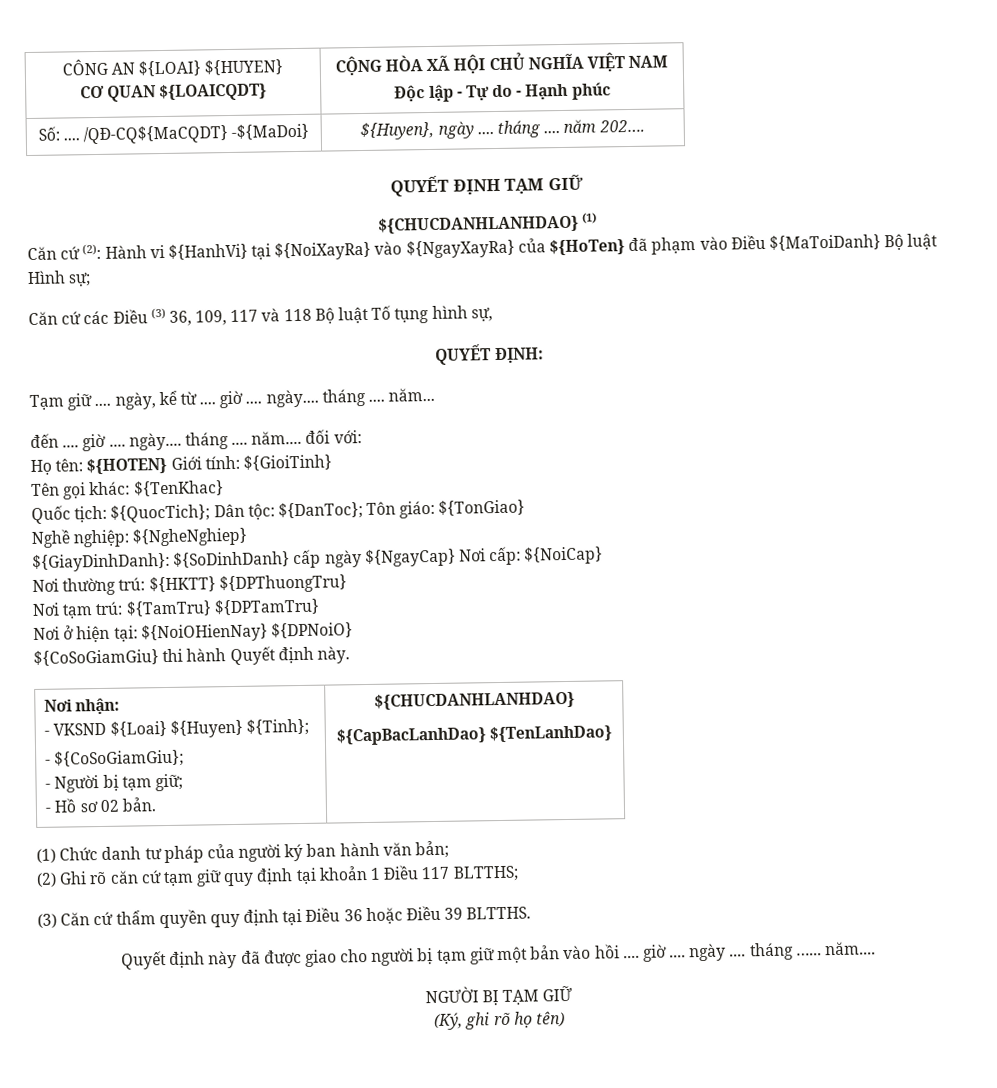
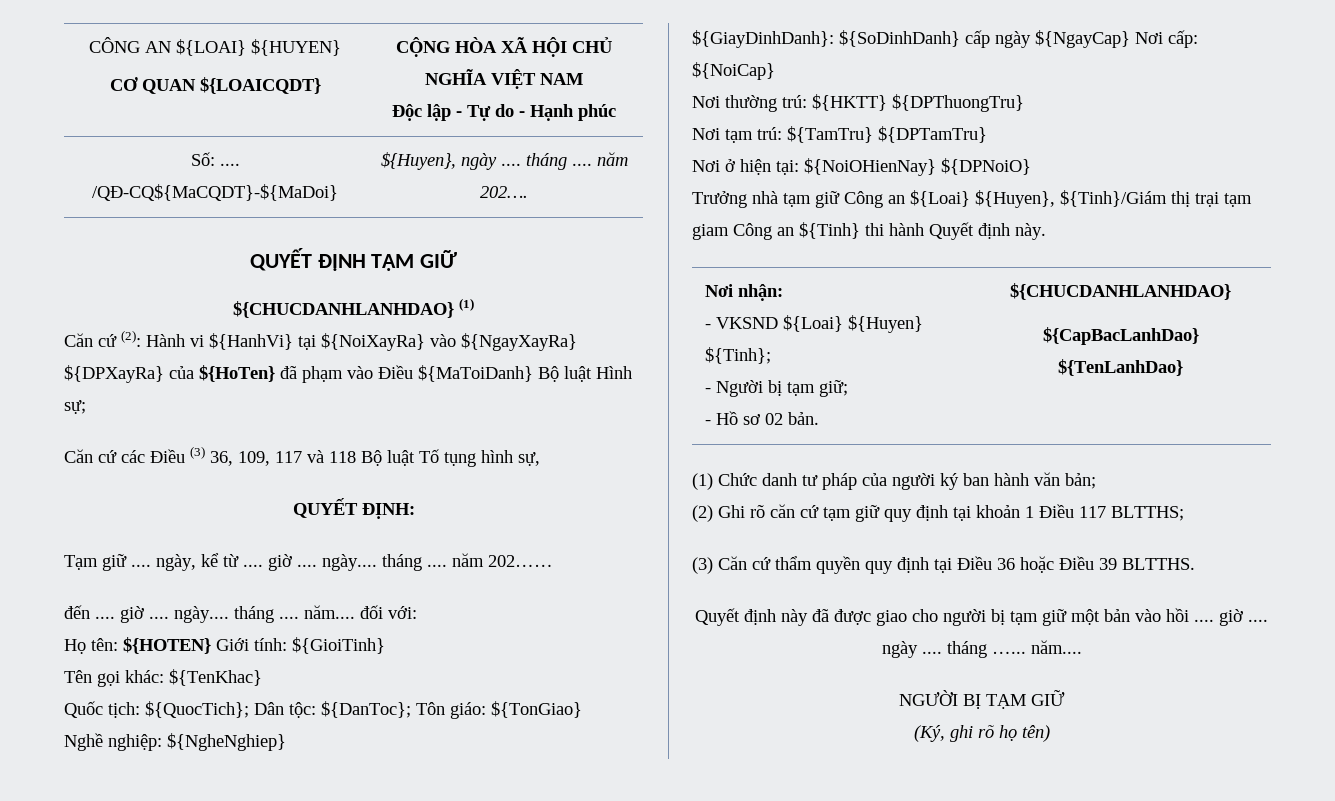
- Số: .... /QĐ-CQ${MaCQDT} -${MaDoi} | ${Huyen}, ngày .... tháng .... năm 202….
+ Số: .... /QĐ-CQ${MaCQDT}-${MaDoi} | ${Huyen}, ngày .... tháng .... năm 202….
- Căn cứ (2): Hành vi ${HanhVi} tại ${NoiXayRa} vào ${NgayXayRa} của ${HoTen} đã phạm vào Điều ${MaToiDanh} Bộ luật Hình sự;
+ Căn cứ (2): Hành vi ${HanhVi} tại ${NoiXayRa} vào ${NgayXayRa} ${DPXayRa} của ${HoTen} đã phạm vào Điều ${MaToiDanh} Bộ luật Hình sự;
- Tạm giữ .... ngày, kể từ .... giờ .... ngày.... tháng .... năm...
+ Tạm giữ .... ngày, kể từ .... giờ .... ngày.... tháng .... năm 202……
- ${CoSoGiamGiu} thi hành Quyết định này.
+ Trưởng nhà tạm giữ Công an ${Loai} ${Huyen}, ${Tinh}/Giám thị trại tạm giam Công an ${Tinh} thi hành Quyết định này.
  Nơi nhận:
  - VKSND ${Loai} ${Huyen} ${Tinh};
- - ${CoSoGiamGiu};

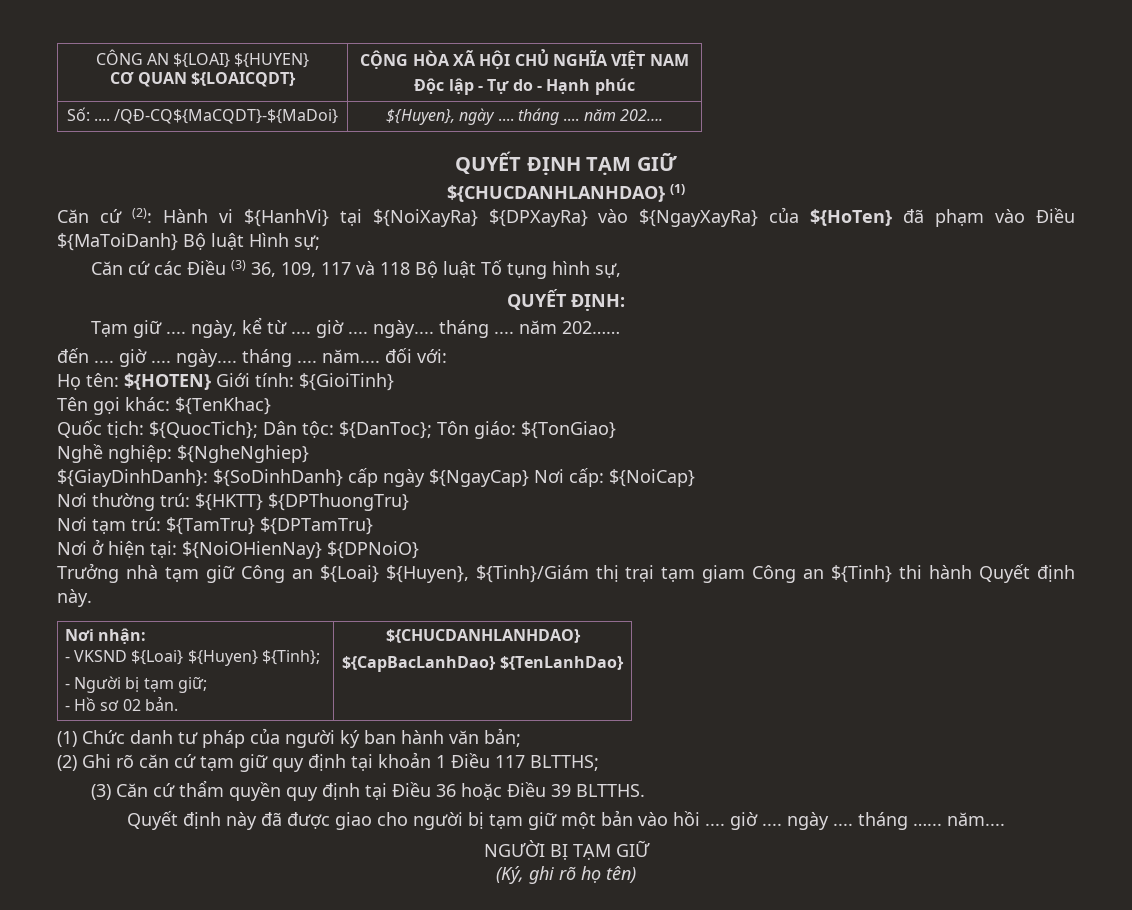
- Căn cứ (2): Hành vi ${HanhVi} tại ${NoiXayRa} vào ${NgayXayRa} ${DPXayRa} của ${HoTen} đã phạm vào Điều ${MaToiDanh} Bộ luật Hình sự;
+ Căn cứ (2): Hành vi ${HanhVi} tại ${NoiXayRa} ${DPXayRa} vào ${NgayXayRa} của ${HoTen} đã phạm vào Điều ${MaToiDanh} Bộ luật Hình sự;

